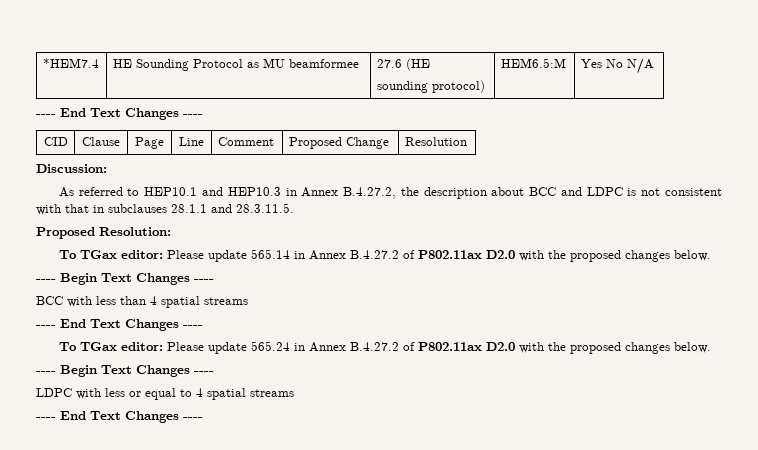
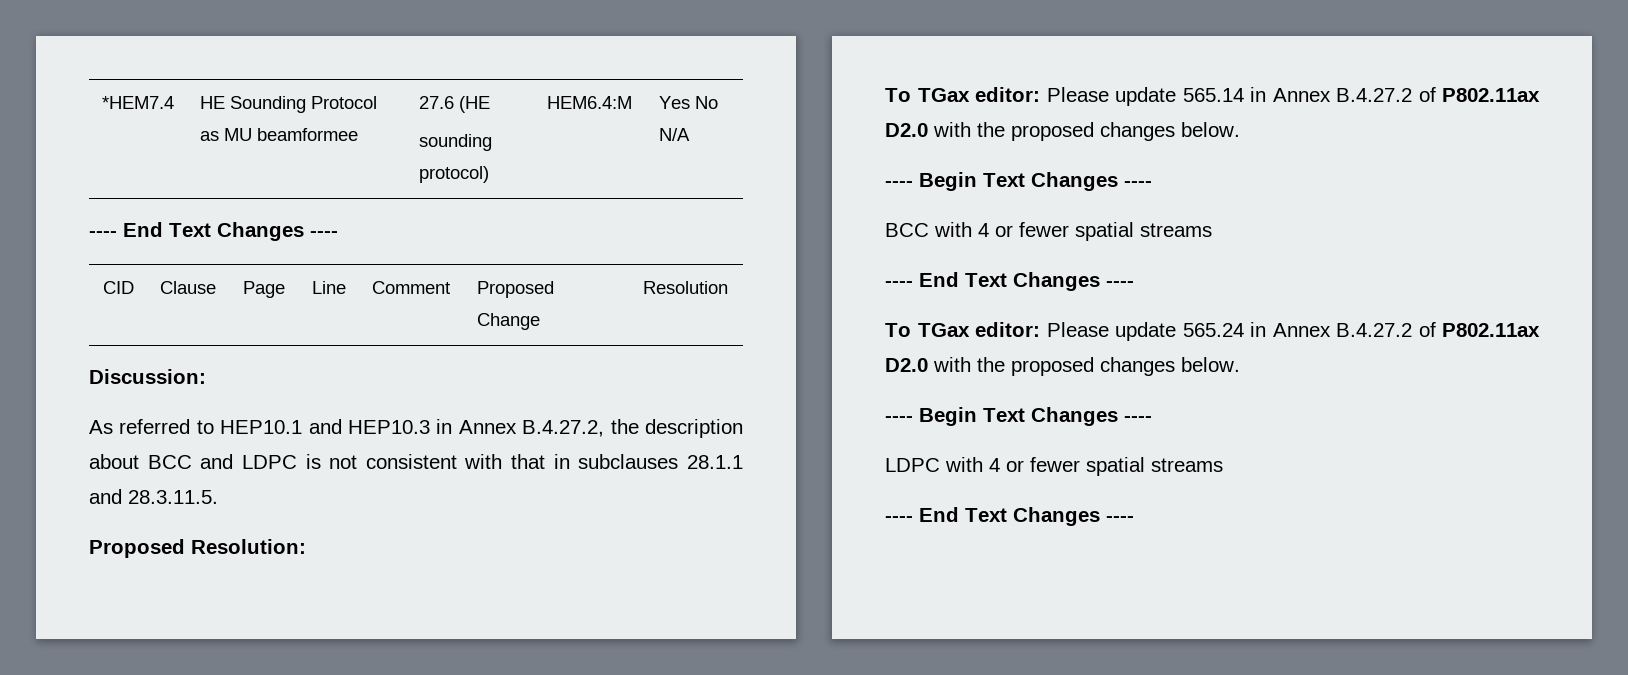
  *HEM7.4 | HE Sounding Protocol as MU beamformee | 27.6 (HE
- sounding protocol) | HEM6.5:M | Yes No N/A
+ sounding protocol) | HEM6.4:M | Yes No N/A
- BCC with less than 4 spatial streams
+ BCC with 4 or fewer spatial streams
- LDPC with less or equal to 4 spatial streams
+ LDPC with 4 or fewer spatial streams

